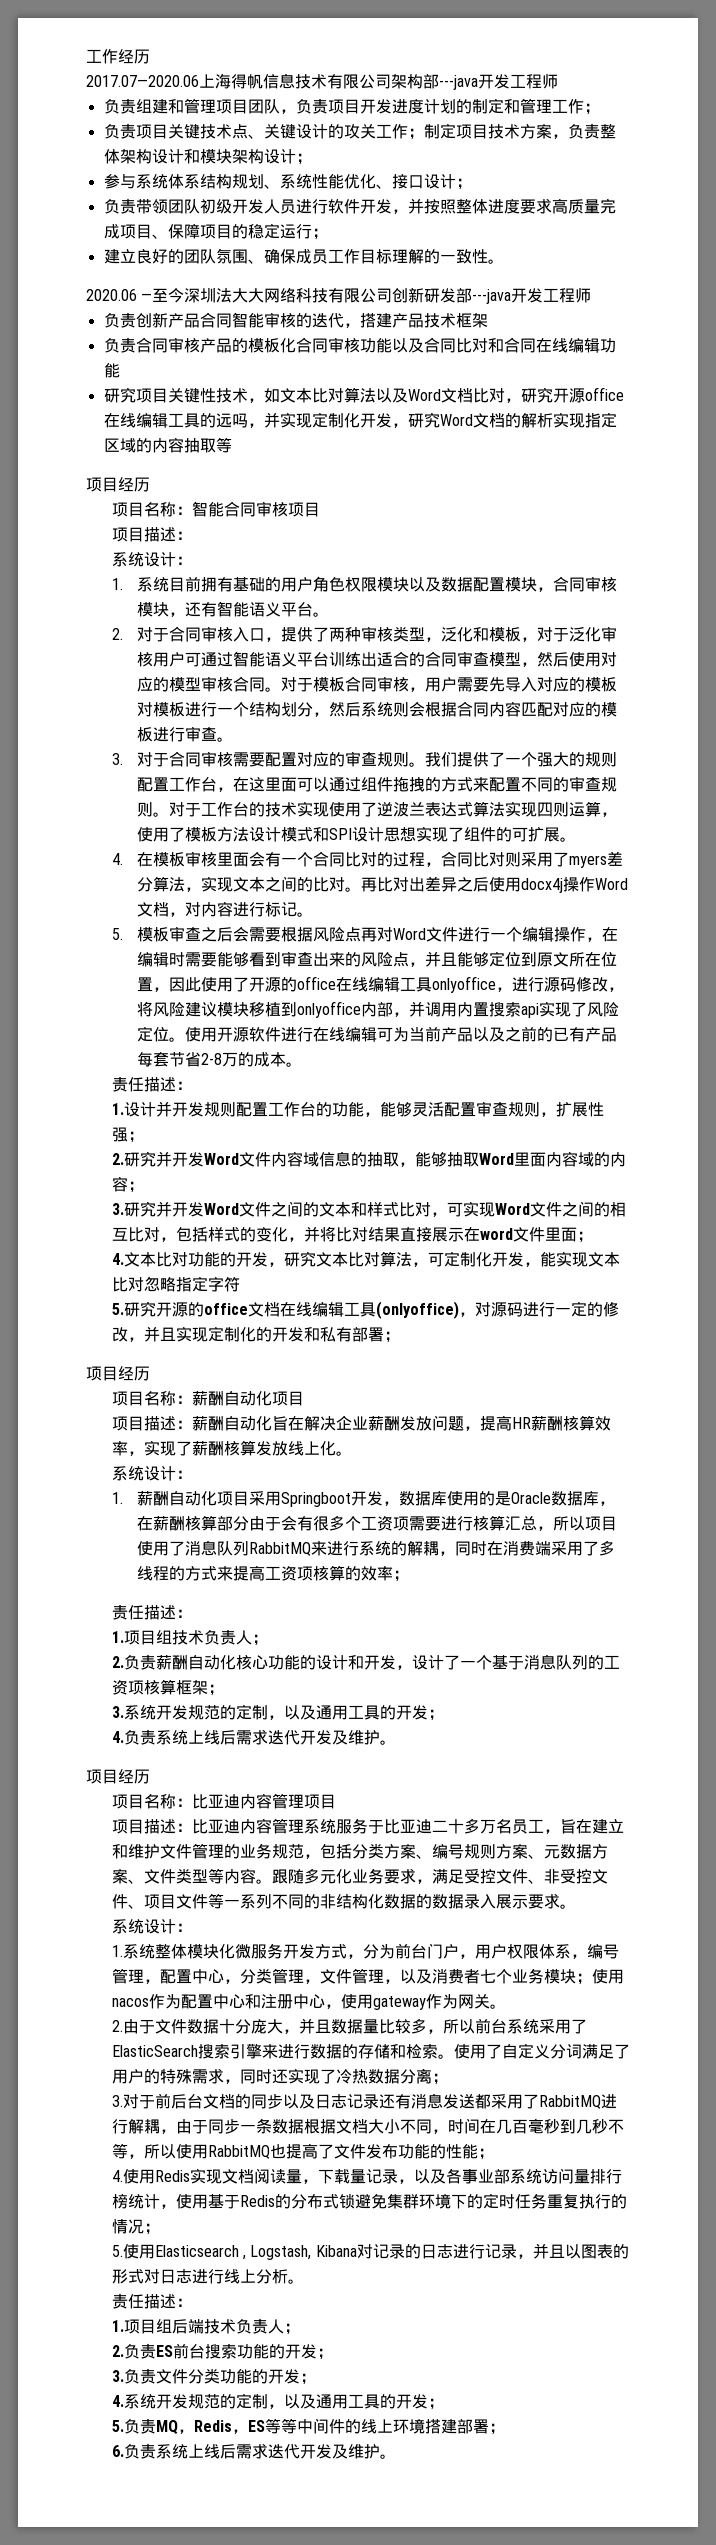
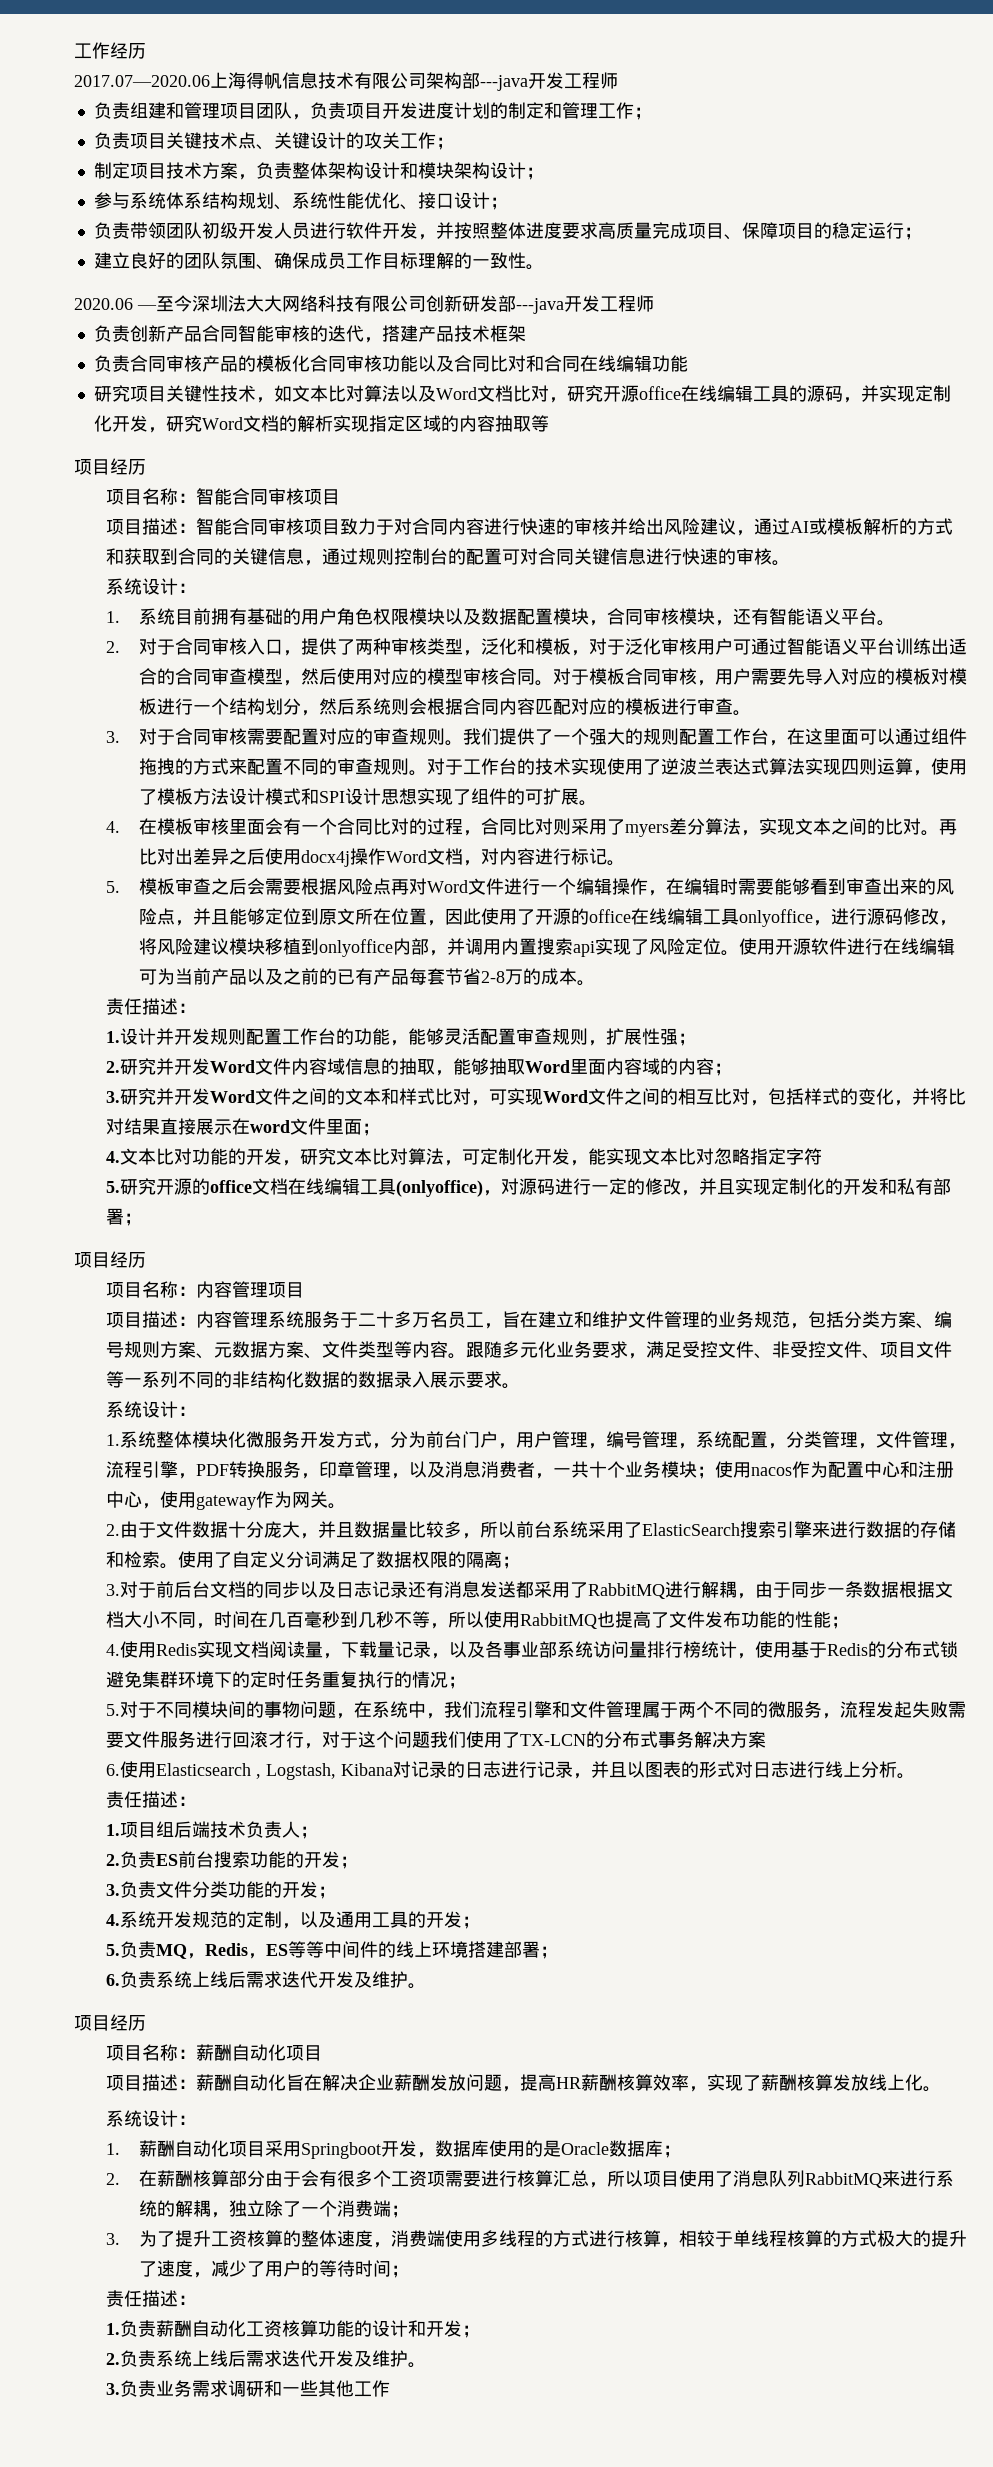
- 负责项目关键技术点、关键设计的攻关工作；制定项目技术方案，负责整体架构设计和模块架构设计；
+ 负责项目关键技术点、关键设计的攻关工作；
+ 制定项目技术方案，负责整体架构设计和模块架构设计；
- 研究项目关键性技术，如文本比对算法以及Word文档比对，研究开源office在线编辑工具的远吗，并实现定制化开发，研究Word文档的解析实现指定区域的内容抽取等
+ 研究项目关键性技术，如文本比对算法以及Word文档比对，研究开源office在线编辑工具的源码，并实现定制化开发，研究Word文档的解析实现指定区域的内容抽取等
  项目名称：智能合同审核项目
- 项目描述：
+ 项目描述：智能合同审核项目致力于对合同内容进行快速的审核并给出风险建议，通过AI或模板解析的方式和获取到合同的关键信息，通过规则控制台的配置可对合同关键信息进行快速的审核。
- 项目名称：薪酬自动化项目
- 项目描述：薪酬自动化旨在解决企业薪酬发放问题，提高HR薪酬核算效率，实现了薪酬核算发放线上化。
- 系统设计：
- 1.薪酬自动化项目采用Springboot开发，数据库使用的是Oracle数据库，在薪酬核算部分由于会有很多个工资项需要进行核算汇总，所以项目使用了消息队列RabbitMQ来进行系统的解耦，同时在消费端采用了多线程的方式来提高工资项核算的效率；
- 责任描述：
- 1.项目组技术负责人；
- 2.负责薪酬自动化核心功能的设计和开发，设计了一个基于消息队列的工资项核算框架；
- 3.系统开发规范的定制，以及通用工具的开发；
- 4.负责系统上线后需求迭代开发及维护。
- 项目经历
- 项目名称：比亚迪内容管理项目
+ 项目名称：内容管理项目
- 项目描述：比亚迪内容管理系统服务于比亚迪二十多万名员工，旨在建立和维护文件管理的业务规范，包括分类方案、编号规则方案、元数据方案、文件类型等内容。
+ 项目描述：内容管理系统服务于二十多万名员工，旨在建立和维护文件管理的业务规范，包括分类方案、编号规则方案、元数据方案、文件类型等内容。
- 1.系统整体模块化微服务开发方式，分为前台门户，用户权限体系，编号管理，配置中心，分类管理，文件管理，以及消费者七个业务模块；使用nacos作为配置中心和注册中心，使用gateway作为网关。
+ 1.系统整体模块化微服务开发方式，分为前台门户，用户管理，编号管理，系统配置，分类管理，文件管理，流程引擎，PDF转换服务，印章管理，以及消息消费者，一共十个业务模块；使用nacos作为配置中心和注册中心，使用gateway作为网关。
- 使用了自定义分词满足了用户的特殊需求，同时还实现了冷热数据分离；
+ 使用了自定义分词满足了数据权限的隔离；
- 5.使用Elasticsearch , Logstash, Kibana对记录的日志进行记录，并且以图表的形式对日志进行线上分析。
+ 5.对于不同模块间的事物问题，在系统中，我们流程引擎和文件管理属于两个不同的微服务，流程发起失败需要文件服务进行回滚才行，对于这个问题我们使用了TX-LCN的分布式事务解决方案
+ 6.使用Elasticsearch , Logstash, Kibana对记录的日志进行记录，并且以图表的形式对日志进行线上分析。
  6.负责系统上线后需求迭代开发及维护。
+ 项目经历
+ 项目名称：薪酬自动化项目
+ 项目描述：薪酬自动化旨在解决企业薪酬发放问题，提高HR薪酬核算效率，实现了薪酬核算发放线上化。
+ 系统设计：
+ 1.薪酬自动化项目采用Springboot开发，数据库使用的是Oracle数据库；
+ 2.在薪酬核算部分由于会有很多个工资项需要进行核算汇总，所以项目使用了消息队列RabbitMQ来进行系统的解耦，独立除了一个消费端；
+ 3.为了提升工资核算的整体速度，消费端使用多线程的方式进行核算，相较于单线程核算的方式极大的提升了速度，减少了用户的等待时间；
+ 责任描述：
+ 1.负责薪酬自动化工资核算功能的设计和开发；
+ 2.负责系统上线后需求迭代开发及维护。
+ 3.负责业务需求调研和一些其他工作

